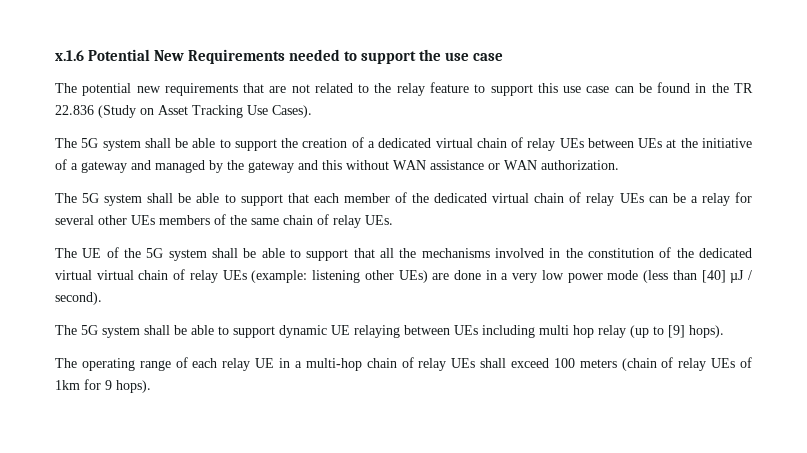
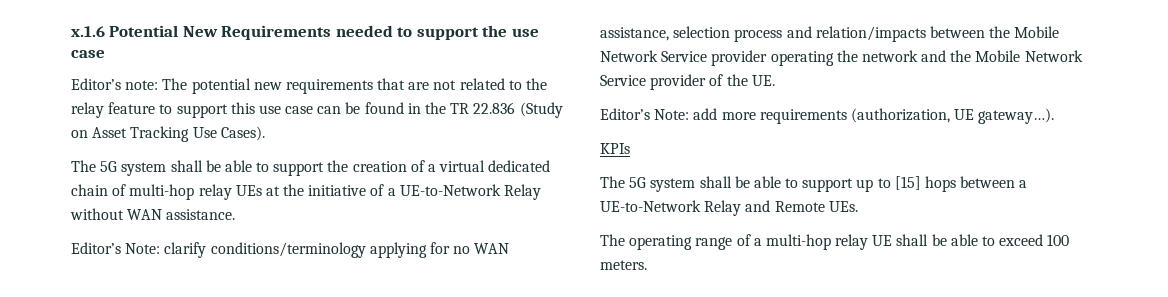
- The potential new requirements that are not related to the relay feature to support this use case can be found in the TR 22.836 (Study on Asset Tracking Use Cases).
+ Editor’s note: The potential new requirements that are not related to the relay feature to support this use case can be found in the TR 22.836 (Study on Asset Tracking Use Cases).
- The 5G system shall be able to support the creation of a dedicated virtual chain of relay UEs between UEs at the initiative of a gateway and managed by the gateway and this without WAN assistance or WAN authorization.
- The 5G system shall be able to support that each member of the dedicated virtual chain of relay UEs can be a relay for several other UEs members of the same chain of relay UEs.
- The UE of the 5G system shall be able to support that all the mechanisms involved in the constitution of the dedicated virtual virtual chain of relay UEs (example: listening other UEs) are done in a very low power mode (less than [40] µJ / second).
- The 5G system shall be able to support dynamic UE relaying between UEs including multi hop relay (up to [9] hops).
- The operating range of each relay UE in a multi-hop chain of relay UEs shall exceed 100 meters (chain of relay UEs of 1km for 9 hops).
+ The 5G system shall be able to support the creation of a virtual dedicated chain of multi-hop relay UEs at the initiative of a UE-to-Network Relay without WAN assistance.
+ Editor’s Note: clarify conditions/terminology applying for no WAN assistance, selection process and relation/impacts between the Mobile Network Service provider operating the network and the Mobile Network Service provider of the UE.
+ Editor’s Note: add more requirements (authorization, UE gateway…).
+ KPIs
+ The 5G system shall be able to support up to [15] hops between a UE-to-Network Relay and Remote UEs.
+ The operating range of a multi-hop relay UE shall be able to exceed 100 meters.

